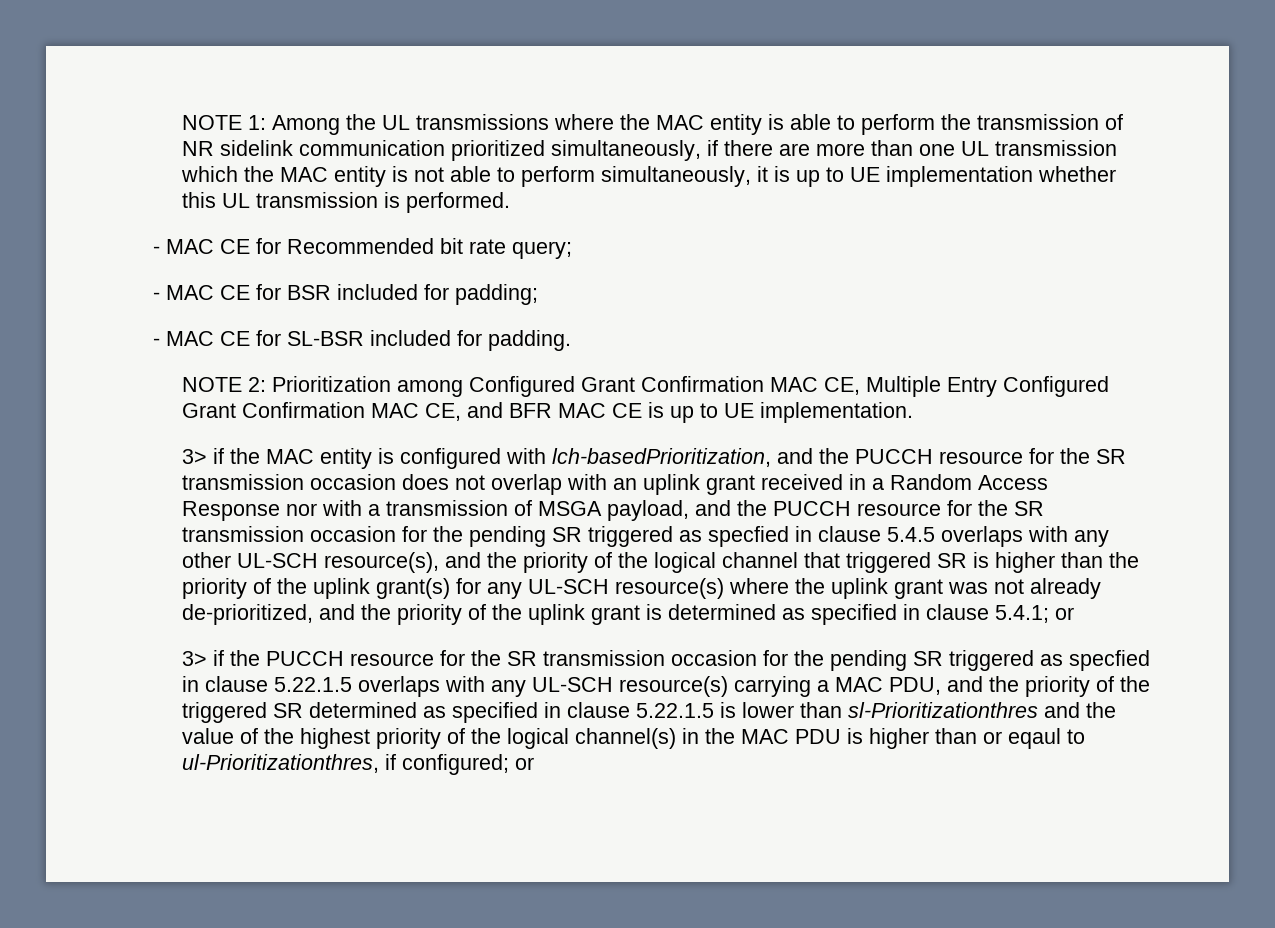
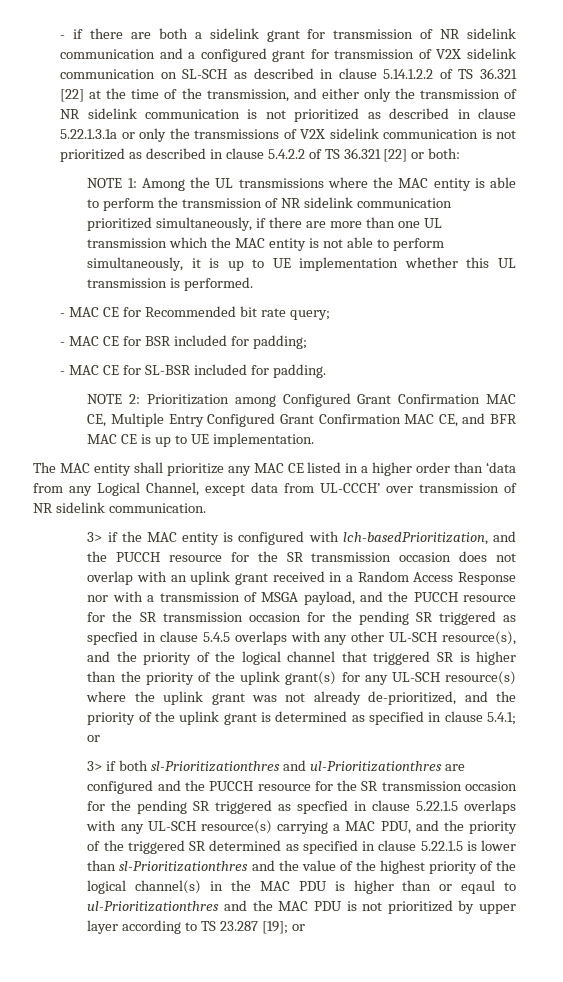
+ - if there are both a sidelink grant for transmission of NR sidelink communication and a configured grant for transmission of V2X sidelink communication on SL-SCH as described in clause 5.14.1.2.2 of TS 36.321 [22] at the time of the transmission, and either only the transmission of NR sidelink communication is not prioritized as described in clause 5.22.1.3.1a or only the transmissions of V2X sidelink communication is not prioritized as described in clause 5.4.2.2 of TS 36.321 [22] or both:
+ The MAC entity shall prioritize any MAC CE listed in a higher order than ‘data from any Logical Channel, except data from UL-CCCH’ over transmission of NR sidelink communication.
- 3> if the PUCCH resource for the SR transmission occasion for the pending SR triggered as specfied in clause 5.22.1.5 overlaps with any UL-SCH resource(s) carrying a MAC PDU, and the priority of the triggered SR determined as specified in clause 5.22.1.5 is lower than sl-Prioritizationthres and the value of the highest priority of the logical channel(s) in the MAC PDU is higher than or eqaul to ul-Prioritizationthres, if configured;
+ 3> if both sl-Prioritizationthres and ul-Prioritizationthres are configured and the PUCCH resource for the SR transmission occasion for the pending SR triggered as specfied in clause 5.22.1.5 overlaps with any UL-SCH resource(s) carrying a MAC PDU, and the priority of the triggered SR determined as specified in clause 5.22.1.5 is lower than sl-Prioritizationthres and the value of the highest priority of the logical channel(s) in the MAC PDU is higher than or eqaul to ul-Prioritizationthres and the MAC PDU is not prioritized by upper layer according to TS 23.287 [19];

